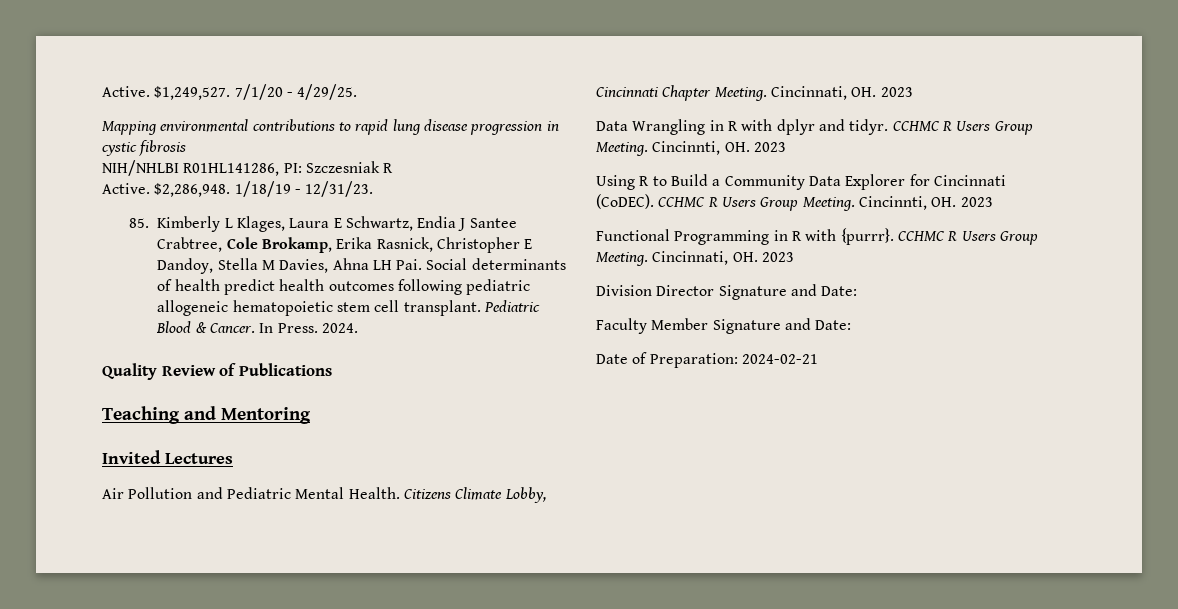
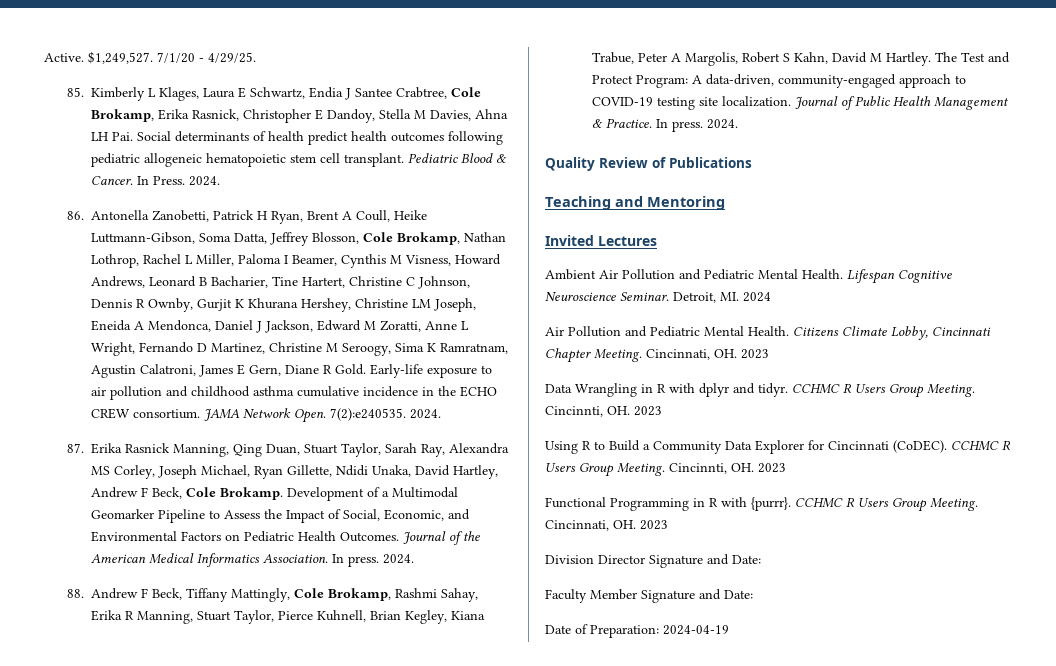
- Mapping environmental contributions to rapid lung disease progression in cystic fibrosis
- NIH/NHLBI R01HL141286, PI: Szczesniak R
- Active. $2,286,948. 1/18/19 - 12/31/23.
+ 86. Antonella Zanobetti, Patrick H Ryan, Brent A Coull, Heike Luttmann-Gibson, Soma Datta, Jeffrey Blosson, Cole Brokamp, Nathan Lothrop, Rachel L Miller, Paloma I Beamer, Cynthis M Visness, Howard Andrews, Leonard B Bacharier, Tine Hartert, Christine C Johnson, Dennis R Ownby, Gurjit K Khurana Hershey, Christine LM Joseph, Eneida A Mendonca, Daniel J Jackson, Edward M Zoratti, Anne L Wright, Fernando D Martinez, Christine M Seroogy, Sima K Ramratnam, Agustin Calatroni, James E Gern, Diane R Gold. Early-life exposure to air pollution and childhood asthma cumulative incidence in the ECHO CREW consortium. JAMA Network Open. 7(2):e240535. 2024.
+ 87. Erika Rasnick Manning, Qing Duan, Stuart Taylor, Sarah Ray, Alexandra MS Corley, Joseph Michael, Ryan Gillette, Ndidi Unaka, David Hartley, Andrew F Beck, Cole Brokamp. Development of a Multimodal Geomarker Pipeline to Assess the Impact of Social, Economic, and Environmental Factors on Pediatric Health Outcomes. Journal of the American Medical Informatics Association. In press. 2024.
+ 88. Andrew F Beck, Tiffany Mattingly, Cole Brokamp, Rashmi Sahay, Erika R Manning, Stuart Taylor, Pierce Kuhnell, Brian Kegley, Kiana Trabue, Peter A Margolis, Robert S Kahn, David M Hartley. The Test and Protect Program: A data-driven, community-engaged approach to COVID-19 testing site localization. Journal of Public Health Management & Practice. In press. 2024.
+ Ambient Air Pollution and Pediatric Mental Health. Lifespan Cognitive Neuroscience Seminar. Detroit, MI. 2024
- Date of Preparation: 2024-02-21
+ Date of Preparation: 2024-04-19

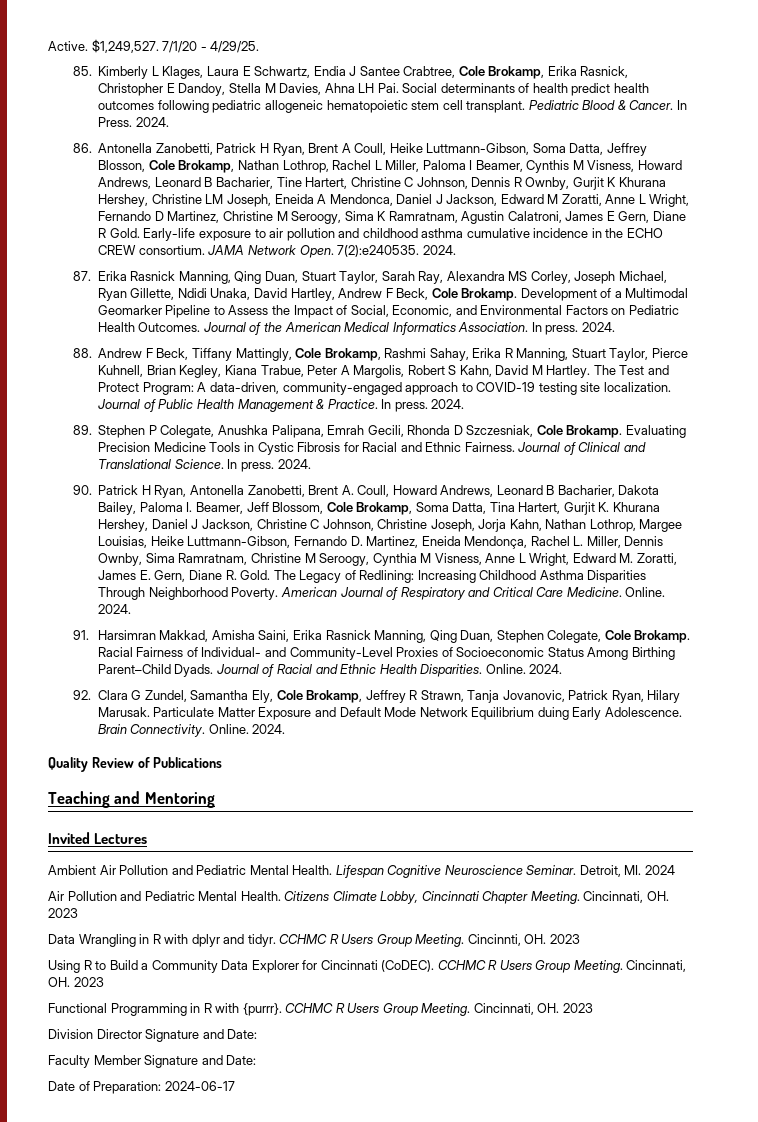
+ 89. Stephen P Colegate, Anushka Palipana, Emrah Gecili, Rhonda D Szczesniak, Cole Brokamp. Evaluating Precision Medicine Tools in Cystic Fibrosis for Racial and Ethnic Fairness. Journal of Clinical and Translational Science. In press. 2024.
+ 90. Patrick H Ryan, Antonella Zanobetti, Brent A. Coull, Howard Andrews, Leonard B Bacharier, Dakota Bailey, Paloma I. Beamer, Jeff Blossom, Cole Brokamp, Soma Datta, Tina Hartert, Gurjit K. Khurana Hershey, Daniel J Jackson, Christine C Johnson, Christine Joseph, Jorja Kahn, Nathan Lothrop, Margee Louisias, Heike Luttmann-Gibson, Fernando D. Martinez, Eneida Mendonça, Rachel L. Miller, Dennis Ownby, Sima Ramratnam, Christine M Seroogy, Cynthia M Visness, Anne L Wright, Edward M. Zoratti, James E. Gern, Diane R. Gold. The Legacy of Redlining: Increasing Childhood Asthma Disparities Through Neighborhood Poverty. American Journal of Respiratory and Critical Care Medicine. Online. 2024.
+ 91. Harsimran Makkad, Amisha Saini, Erika Rasnick Manning, Qing Duan, Stephen Colegate, Cole Brokamp. Racial Fairness of Individual- and Community-Level Proxies of Socioeconomic Status Among Birthing Parent–Child Dyads. Journal of Racial and Ethnic Health Disparities. Online. 2024.
+ 92. Clara G Zundel, Samantha Ely, Cole Brokamp, Jeffrey R Strawn, Tanja Jovanovic, Patrick Ryan, Hilary Marusak. Particulate Matter Exposure and Default Mode Network Equilibrium duing Early Adolescence. Brain Connectivity. Online. 2024.
- Using R to Build a Community Data Explorer for Cincinnati (CoDEC). CCHMC R Users Group Meeting. Cincinnti, OH. 2023
+ Using R to Build a Community Data Explorer for Cincinnati (CoDEC). CCHMC R Users Group Meeting. Cincinnati, OH. 2023
- Date of Preparation: 2024-04-19
+ Date of Preparation: 2024-06-17

